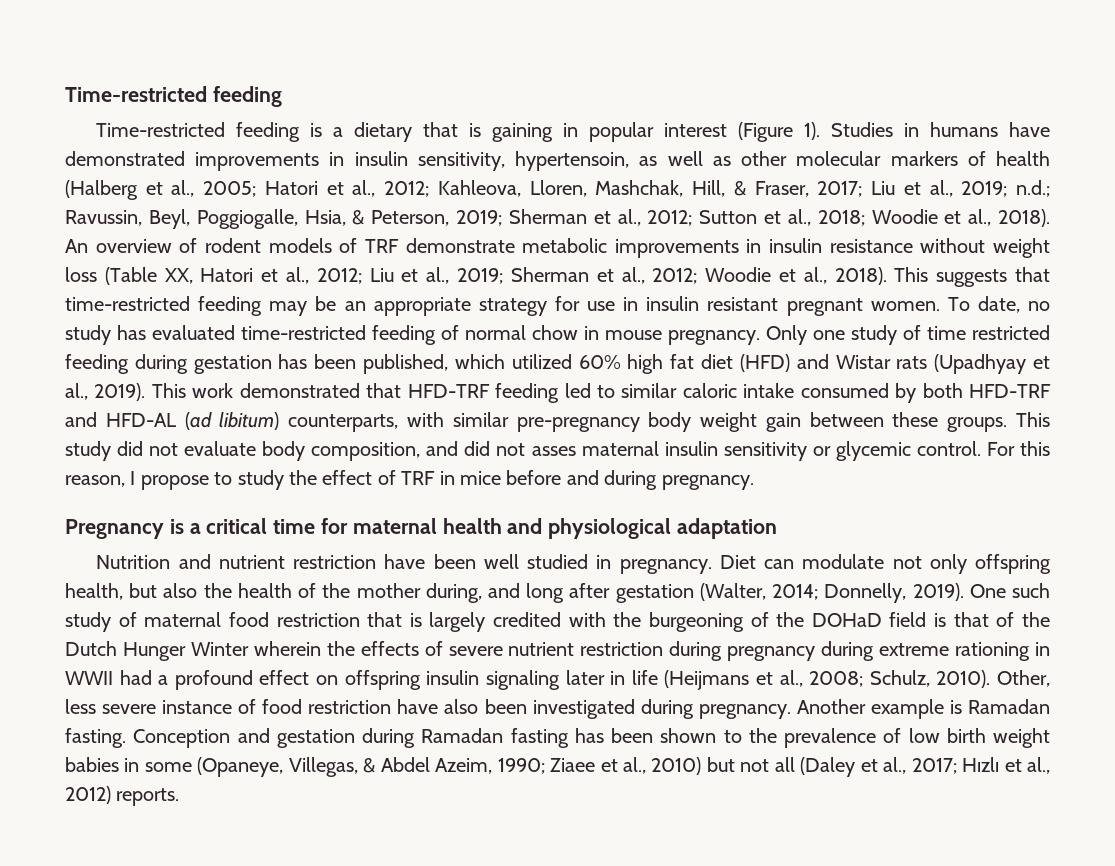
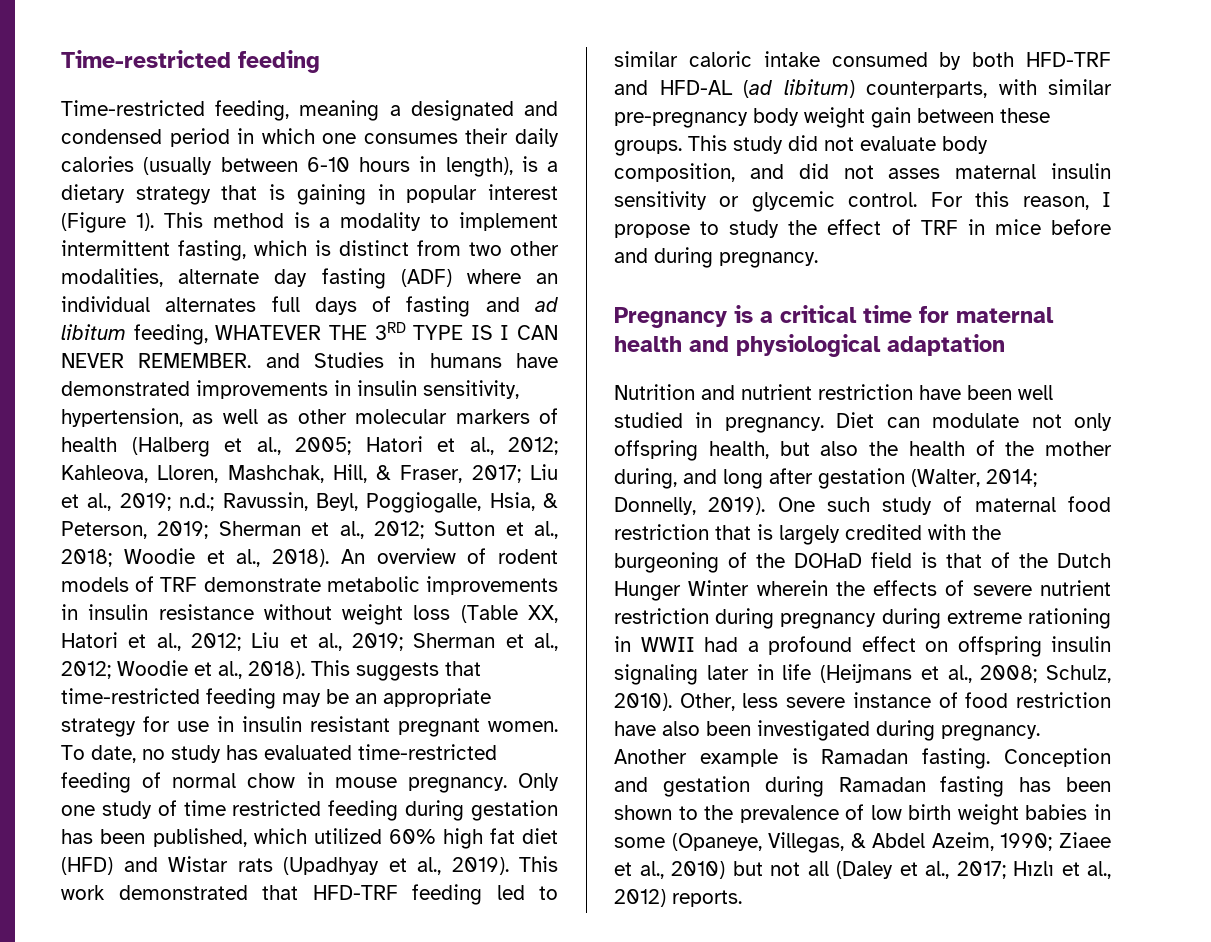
- Time-restricted feeding is a dietary that is gaining in popular interest (Figure 1).
+ Time-restricted feeding, meaning a designated and condensed period in which one consumes their daily calories (usually between 6-10 hours in length), is a dietary strategy that is gaining in popular interest (Figure 1).
- Studies in humans have demonstrated improvements in insulin sensitivity, hypertensoin, as well as other molecular markers of health (Halberg et al., 2005; Hatori et al., 2012; Kahleova, Lloren, Mashchak, Hill, & Fraser, 2017; Liu et al., 2019; n.d.; Ravussin, Beyl, Poggiogalle, Hsia, & Peterson, 2019; Sherman et al., 2012; Sutton et al., 2018; Woodie et al., 2018).
+ This method is a modality to implement intermittent fasting, which is distinct from two other modalities, alternate day fasting (ADF) where an individual alternates full days of fasting and ad libitum feeding, WHATEVER THE 3RD TYPE IS I CAN NEVER REMEMBER. and Studies in humans have demonstrated improvements in insulin sensitivity, hypertension, as well as other molecular markers of health (Halberg et al., 2005; Hatori et al., 2012; Kahleova, Lloren, Mashchak, Hill, & Fraser, 2017; Liu et al., 2019; n.d.; Ravussin, Beyl, Poggiogalle, Hsia, & Peterson, 2019; Sherman et al., 2012; Sutton et al., 2018; Woodie et al., 2018).

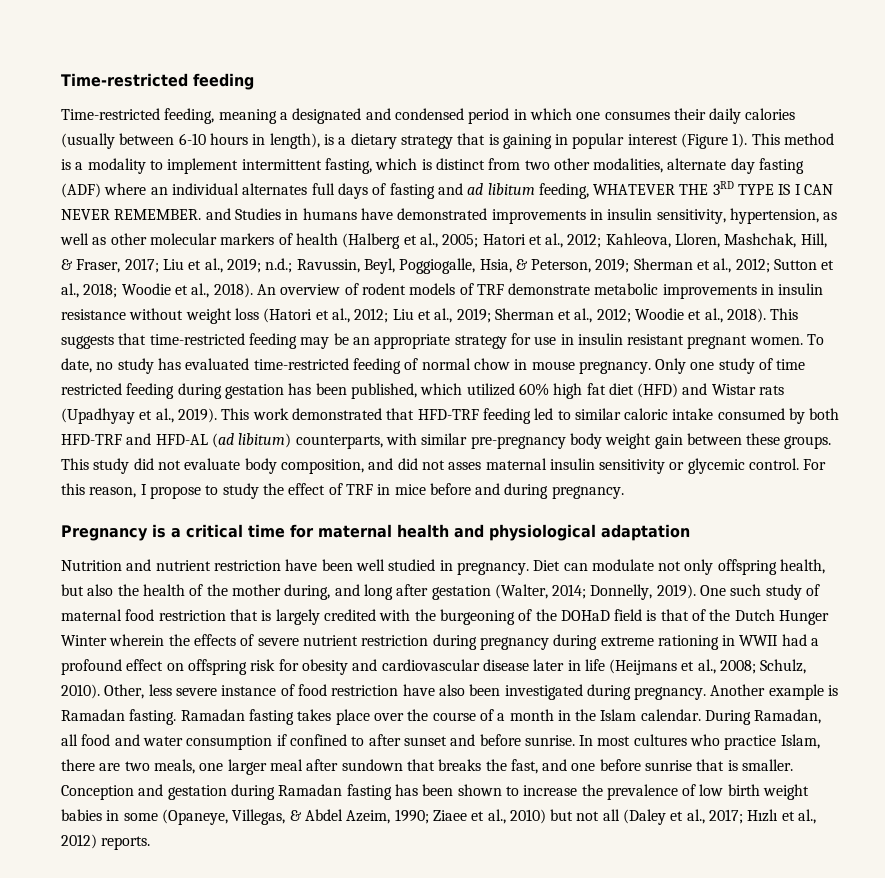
- An overview of rodent models of TRF demonstrate metabolic improvements in insulin resistance without weight loss (Table XX, Hatori et al., 2012; Liu et al., 2019; Sherman et al., 2012; Woodie et al., 2018).
+ An overview of rodent models of TRF demonstrate metabolic improvements in insulin resistance without weight loss (Hatori et al., 2012; Liu et al., 2019; Sherman et al., 2012; Woodie et al., 2018).
- One such study of maternal food restriction that is largely credited with the burgeoning of the DOHaD field is that of the Dutch Hunger Winter wherein the effects of severe nutrient restriction during pregnancy during extreme rationing in WWII had a profound effect on offspring insulin signaling later in life (Heijmans et al., 2008; Schulz, 2010).
+ One such study of maternal food restriction that is largely credited with the burgeoning of the DOHaD field is that of the Dutch Hunger Winter wherein the effects of severe nutrient restriction during pregnancy during extreme rationing in WWII had a profound effect on offspring risk for obesity and cardiovascular disease later in life (Heijmans et al., 2008; Schulz, 2010).
+ Ramadan fasting takes place over the course of a month in the Islam calendar. During Ramadan, all food and water consumption if confined to after sunset and before sunrise. In most cultures who practice Islam, there are two meals, one larger meal after sundown that breaks the fast, and one before sunrise that is smaller.
- Conception and gestation during Ramadan fasting has been shown to the prevalence of low birth weight babies in some (Opaneye, Villegas, & Abdel Azeim, 1990; Ziaee et al., 2010) but not all (Daley et al., 2017; Hızlı et al., 2012) reports.
+ Conception and gestation during Ramadan fasting has been shown to increase the prevalence of low birth weight babies in some (Opaneye, Villegas, & Abdel Azeim, 1990; Ziaee et al., 2010) but not all (Daley et al., 2017; Hızlı et al., 2012) reports.

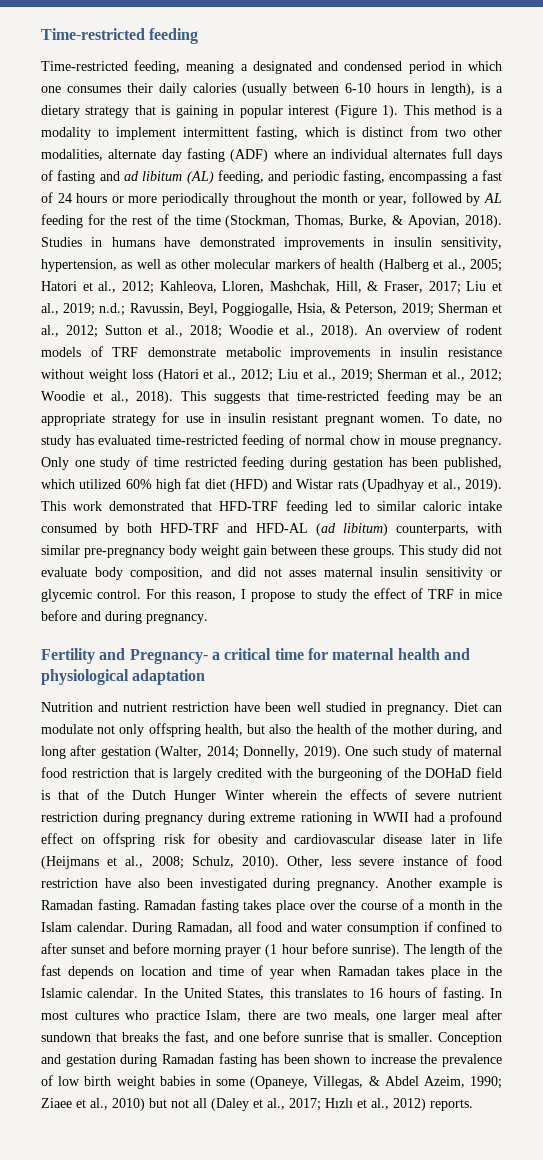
- This method is a modality to implement intermittent fasting, which is distinct from two other modalities, alternate day fasting (ADF) where an individual alternates full days of fasting and ad libitum feeding, WHATEVER THE 3RD TYPE IS I CAN NEVER REMEMBER. and Studies in humans have demonstrated improvements in insulin sensitivity, hypertension, as well as other molecular markers of health (Halberg et al., 2005;
+ This method is a modality to implement intermittent fasting, which is distinct from two other modalities, alternate day fasting (ADF) where an individual alternates full days of fasting and ad libitum (AL) feeding, and periodic fasting, encompassing a fast of 24 hours or more periodically throughout the month or year, followed by AL feeding for the rest of the time (Stockman, Thomas, Burke, & Apovian, 2018). Studies in humans have demonstrated improvements in insulin sensitivity, hypertension, as well as other molecular markers of health (Halberg et al., 2005;
- Pregnancy is a critical time for maternal health and physiological adaptation
+ Fertility and Pregnancy- a critical time for maternal health and physiological adaptation
- During Ramadan, all food and water consumption if confined to after sunset and before sunrise.
+ During Ramadan, all food and water consumption if confined to after sunset and before morning prayer (1 hour before sunrise). The length of the fast depends on location and time of year when Ramadan takes place in the Islamic calendar. In the United States, this translates to 16 hours of fasting.

